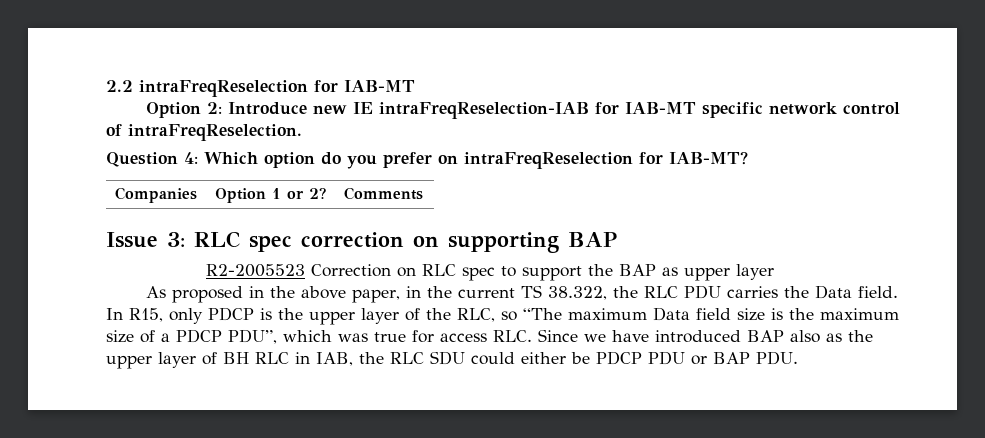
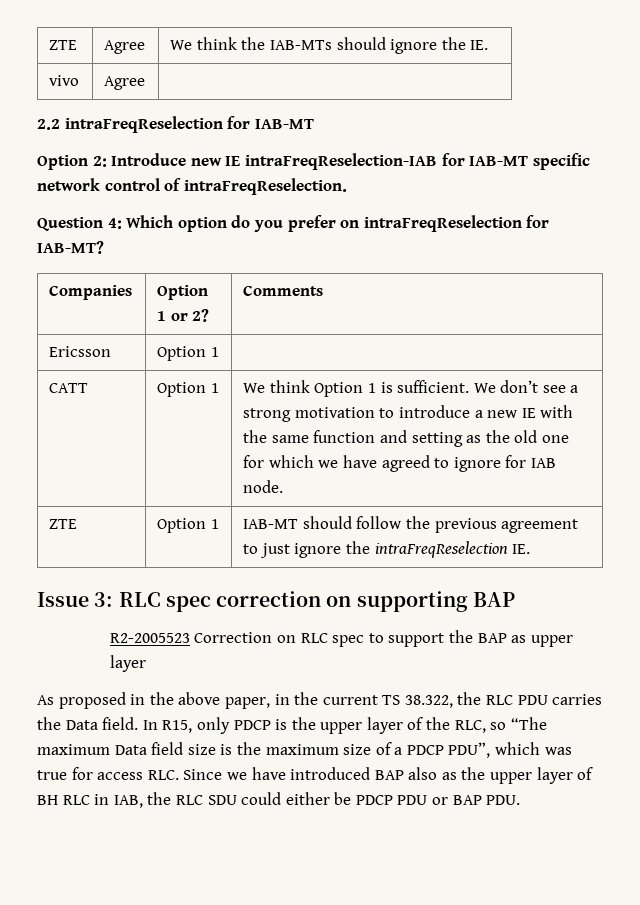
+ ZTE | Agree | We think the IAB-MTs should ignore the IE.
+ vivo | Agree |
+ Ericsson | Option 1 |
+ CATT | Option 1 | We think Option 1 is sufficient. We don’t see a strong motivation to introduce a new IE with the same function and setting as the old one for which we have agreed to ignore for IAB node.
+ ZTE | Option 1 | IAB-MT should follow the previous agreement to just ignore the intraFreqReselection IE.

